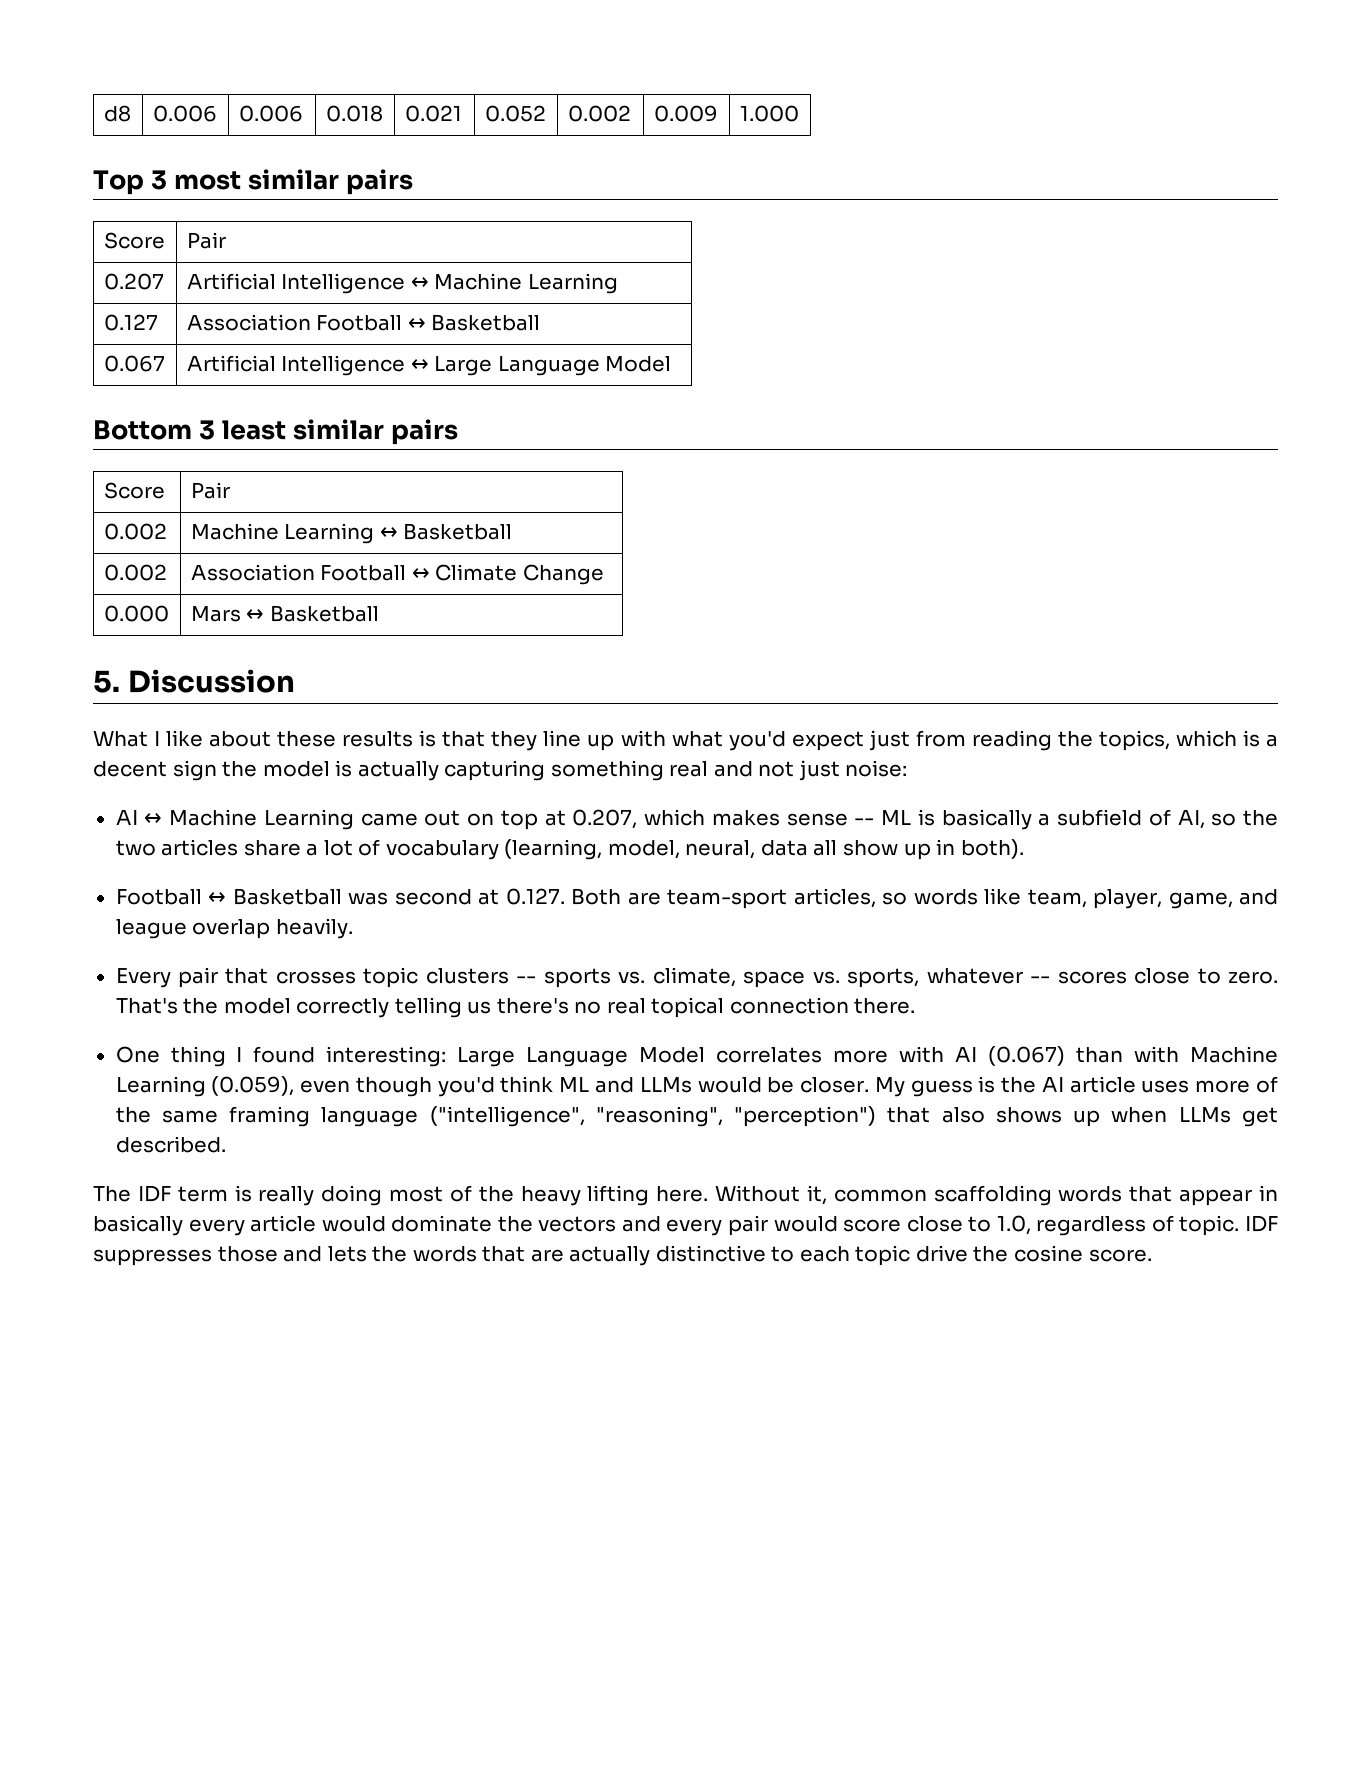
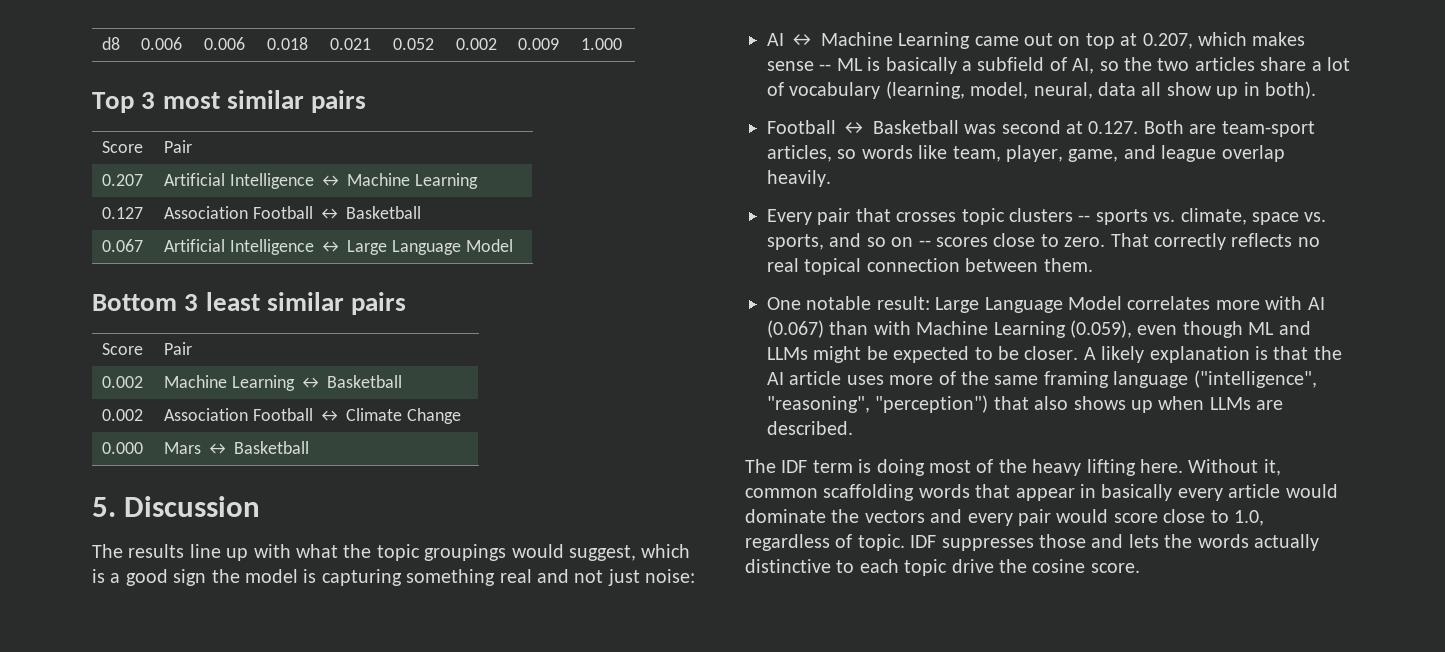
- What I like about these results is that they line up with what you'd expect just from reading the topics, which is a decent sign the model is actually capturing something real and not just noise:
+ The results line up with what the topic groupings would suggest, which is a good sign the model is capturing something real and not just noise:
- Every pair that crosses topic clusters -- sports vs. climate, space vs. sports, whatever -- scores close to zero.
+ Every pair that crosses topic clusters -- sports vs. climate, space vs. sports, and so on -- scores close to zero.
- That's the model correctly telling us there's no real topical connection there.
+ That correctly reflects no real topical connection between them.
- One thing I found interesting: Large Language Model correlates more with AI (0.067) than with Machine Learning (0.059), even though you'd think ML and LLMs would be closer. My guess is the AI article uses more of the same framing language ("intelligence", "reasoning", "perception") that also shows up when LLMs get described.
+ One notable result: Large Language Model correlates more with AI (0.067) than with Machine Learning (0.059), even though ML and LLMs might be expected to be closer. A likely explanation is that the AI article uses more of the same framing language ("intelligence", "reasoning", "perception") that also shows up when LLMs are described.
- The IDF term is really doing most of the heavy lifting here.
+ The IDF term is doing most of the heavy lifting here.
- IDF suppresses those and lets the words that are actually distinctive to each topic drive the cosine score.
+ IDF suppresses those and lets the words actually distinctive to each topic drive the cosine score.

